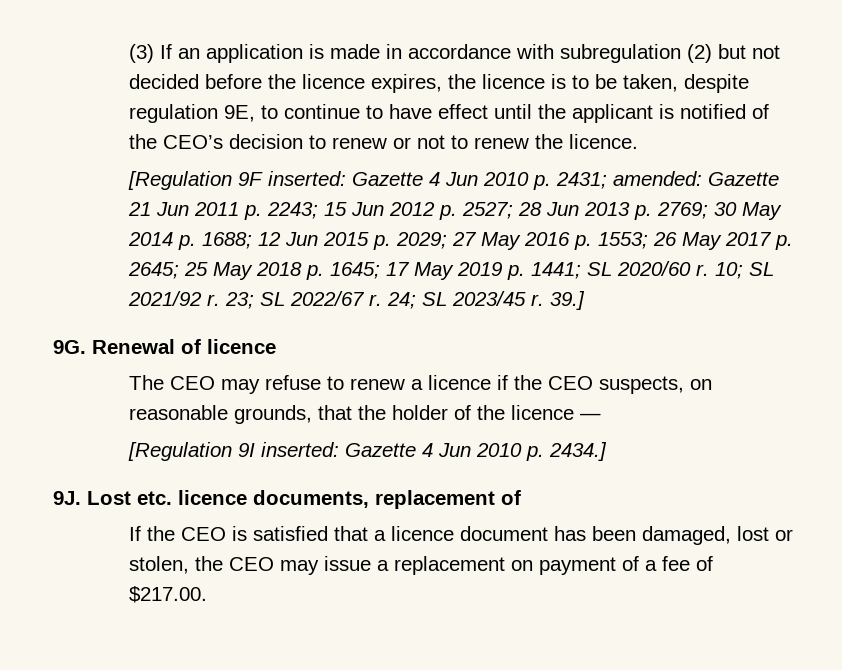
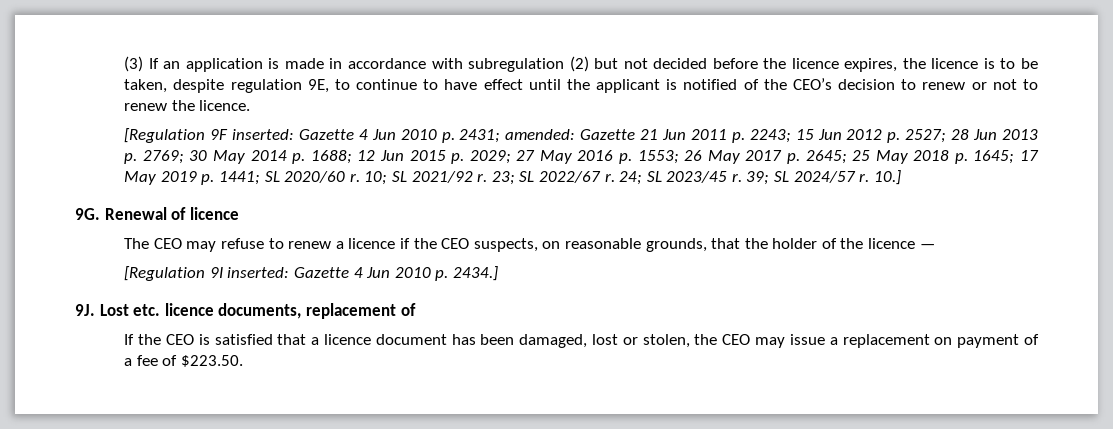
- 39.]
+ 39; SL 2024/57 r. 10.]
- If the CEO is satisfied that a licence document has been damaged, lost or stolen, the CEO may issue a replacement on payment of a fee of $217.00.
+ If the CEO is satisfied that a licence document has been damaged, lost or stolen, the CEO may issue a replacement on payment of a fee of $223.50.

